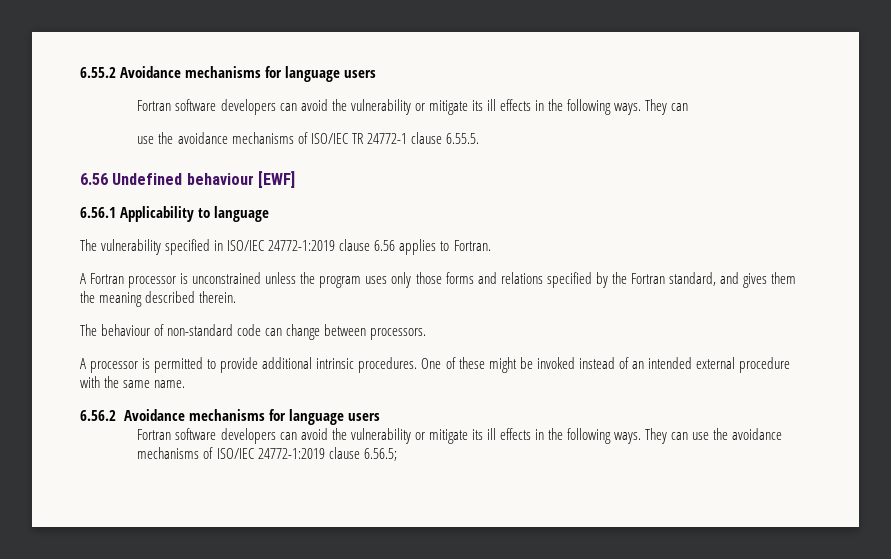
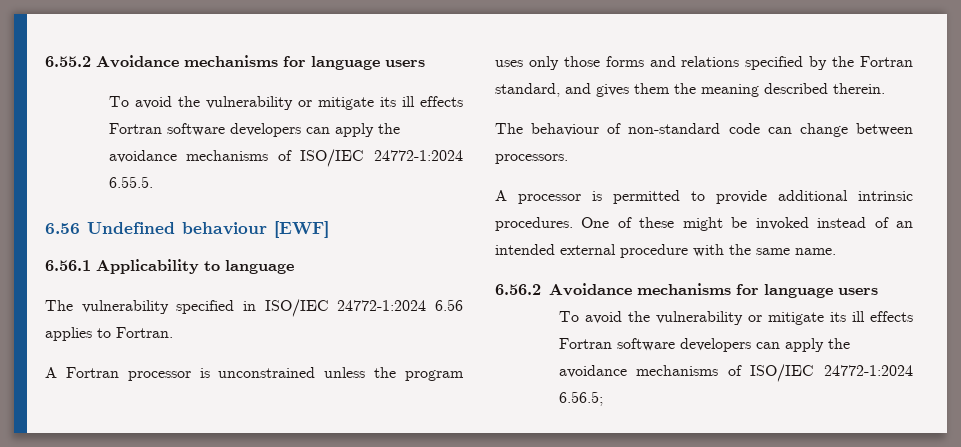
  6.55.2 Avoidance mechanisms for language users
- Fortran software developers can avoid the vulnerability or mitigate its ill effects in the following ways. They can
- use the avoidance mechanisms of ISO/IEC TR 24772-1 clause 6.55.5.
+ To avoid the vulnerability or mitigate its ill effects Fortran software developers can apply the avoidance mechanisms of ISO/IEC 24772-1:2024 6.55.5.
- The vulnerability specified in ISO/IEC 24772-1:2019 clause 6.56 applies to Fortran.
+ The vulnerability specified in ISO/IEC 24772-1:2024 6.56 applies to Fortran.
- Fortran software developers can avoid the vulnerability or mitigate its ill effects in the following ways. They can use the avoidance mechanisms of ISO/IEC 24772-1:2019 clause 6.56.5;
+ To avoid the vulnerability or mitigate its ill effects Fortran software developers can apply the avoidance mechanisms of ISO/IEC 24772-1:2024 6.56.5;

